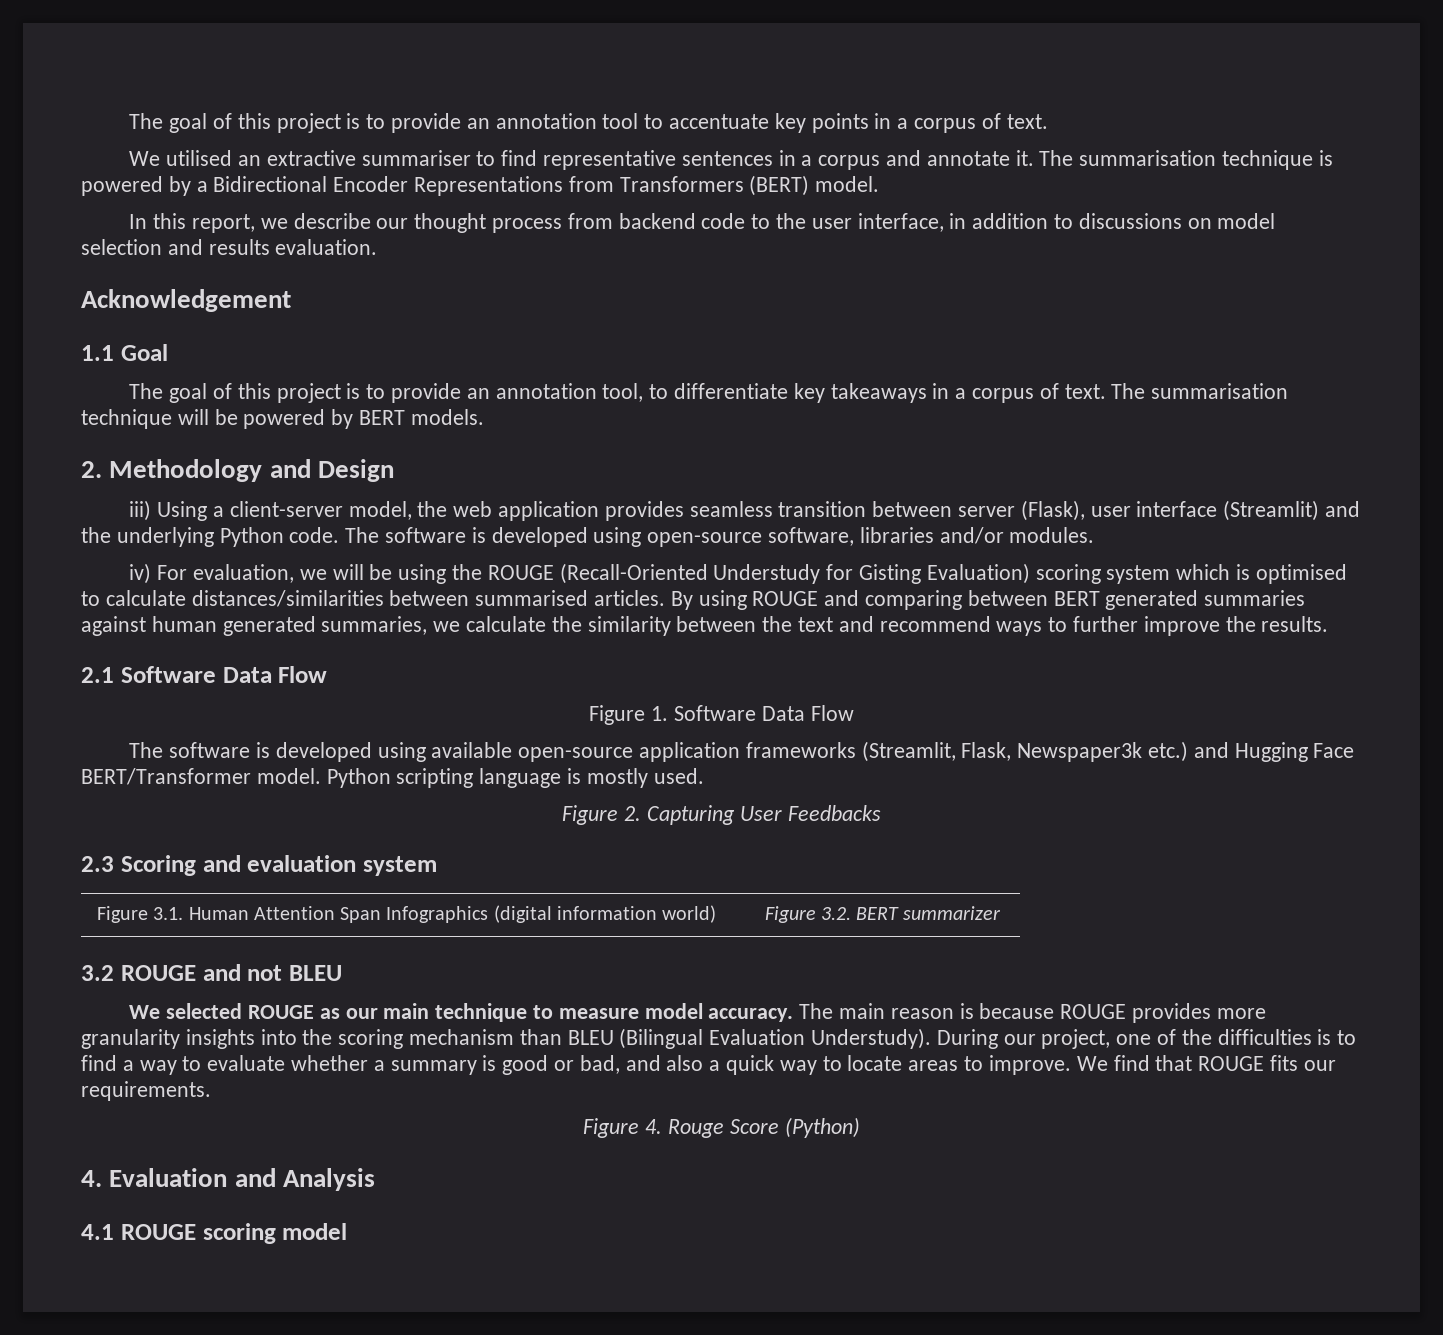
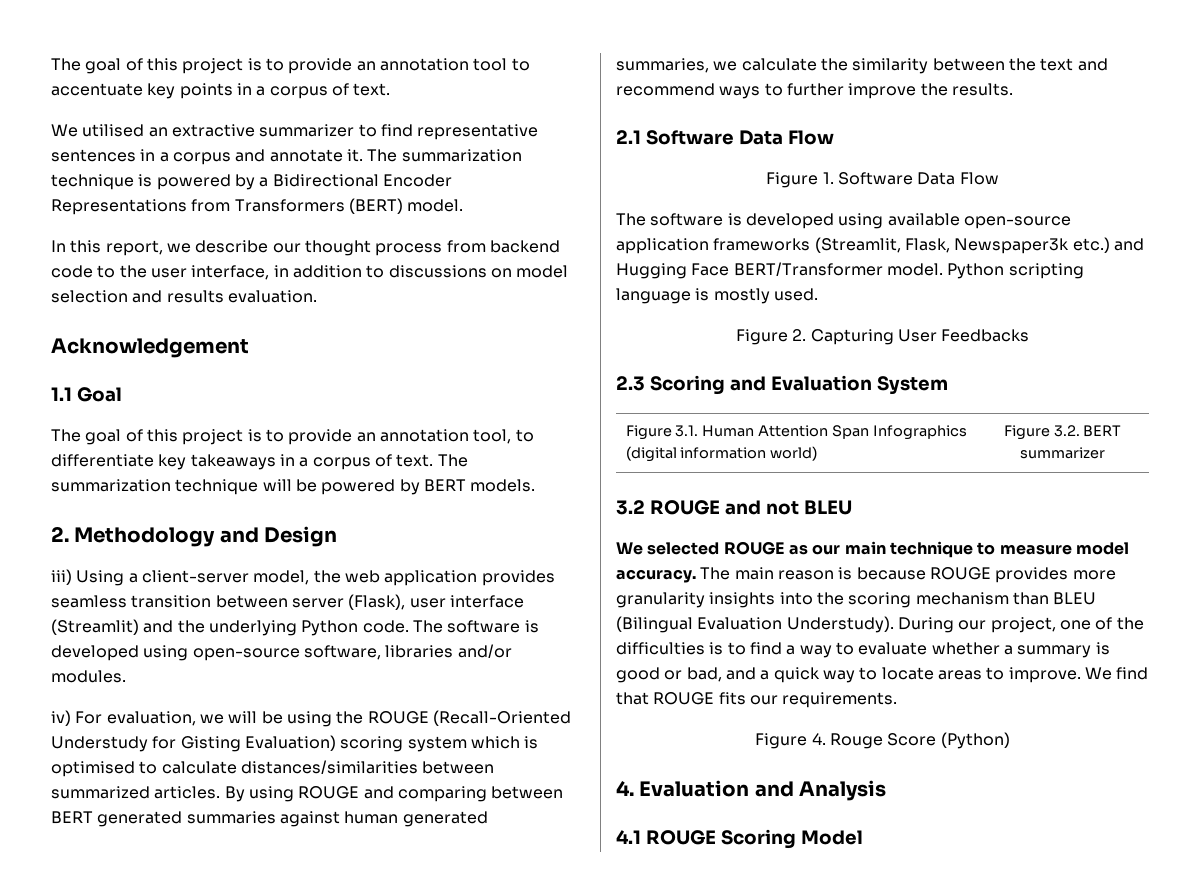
- We utilised an extractive summariser to find representative sentences in a corpus and annotate it.
+ We utilised an extractive summarizer to find representative sentences in a corpus and annotate it.
- The summarisation technique is powered by a Bidirectional Encoder Representations from Transformers (BERT) model.
+ The summarization technique is powered by a Bidirectional Encoder Representations from Transformers (BERT) model.
- The summarisation technique will be powered by BERT models.
+ The summarization technique will be powered by BERT models.
- iv) For evaluation, we will be using the ROUGE (Recall-Oriented Understudy for Gisting Evaluation) scoring system which is optimised to calculate distances/similarities between summarised articles.
+ iv) For evaluation, we will be using the ROUGE (Recall-Oriented Understudy for Gisting Evaluation) scoring system which is optimised to calculate distances/similarities between summarized articles.
- 2.3 Scoring and evaluation system
+ 2.3 Scoring and Evaluation System
- During our project, one of the difficulties is to find a way to evaluate whether a summary is good or bad, and also a quick way to locate areas to improve.
+ During our project, one of the difficulties is to find a way to evaluate whether a summary is good or bad, and a quick way to locate areas to improve.
- 4.1 ROUGE scoring model
+ 4.1 ROUGE Scoring Model

